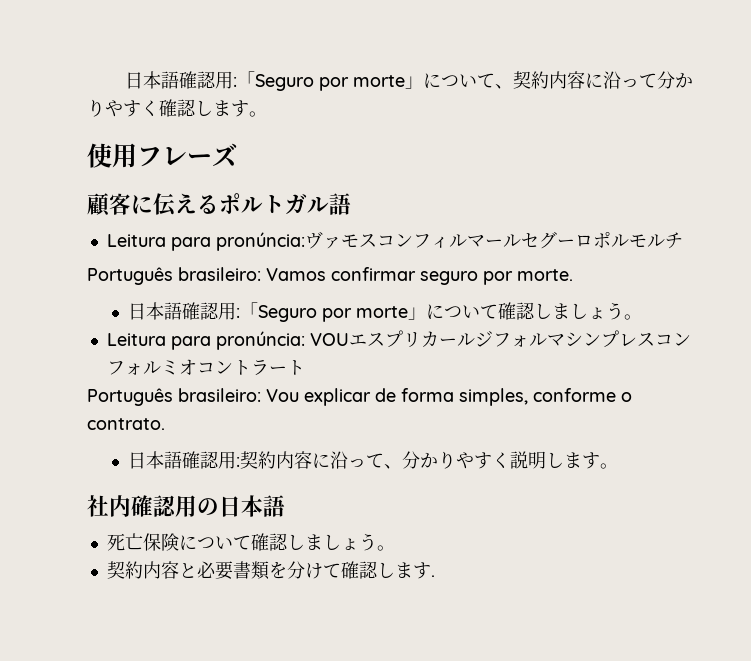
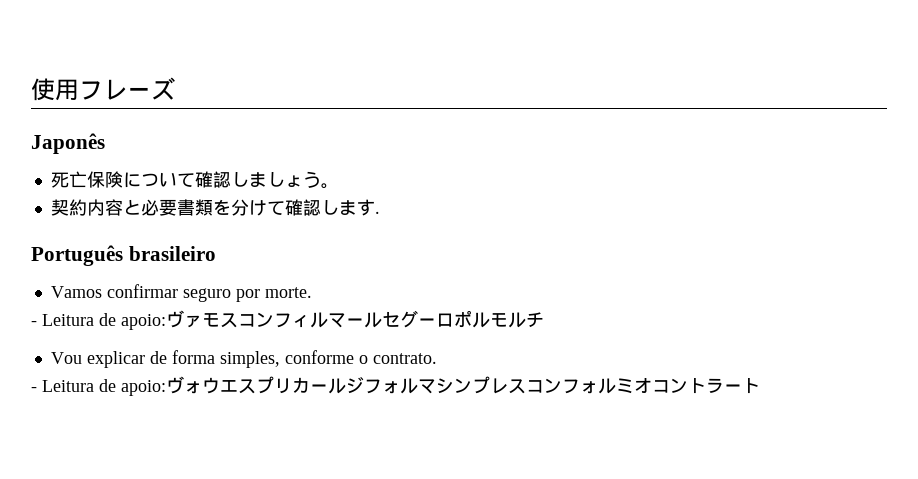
- 日本語確認用:「Seguro por morte」について、契約内容に沿って分かりやすく確認します。
  使用フレーズ
- 顧客に伝えるポルトガル語
- Leitura para pronúncia:ヴァモスコンフィルマールセグーロポルモルチ
- Português brasileiro: Vamos confirmar seguro por morte.
- 日本語確認用:「Seguro por morte」について確認しましょう。
- Leitura para pronúncia: VOUエスプリカールジフォルマシンプレスコンフォルミオコントラート
- Português brasileiro: Vou explicar de forma simples, conforme o contrato.
- 日本語確認用:契約内容に沿って、分かりやすく説明します。
- 社内確認用の日本語
+ Japonês
+ Português brasileiro
+ Vamos confirmar seguro por morte.
+ - Leitura de apoio:ヴァモスコンフィルマールセグーロポルモルチ
+ Vou explicar de forma simples, conforme o contrato.
+ - Leitura de apoio:ヴォウエスプリカールジフォルマシンプレスコンフォルミオコントラート

